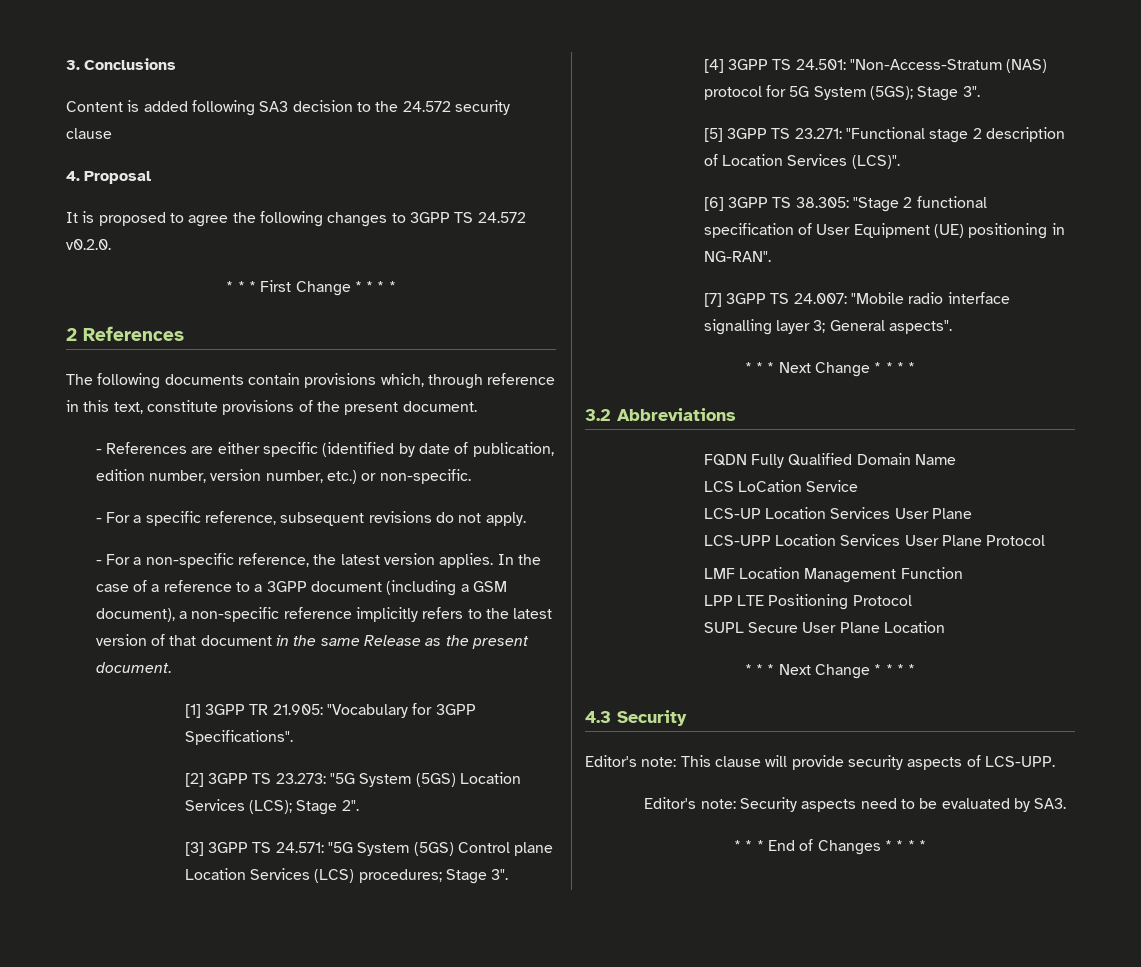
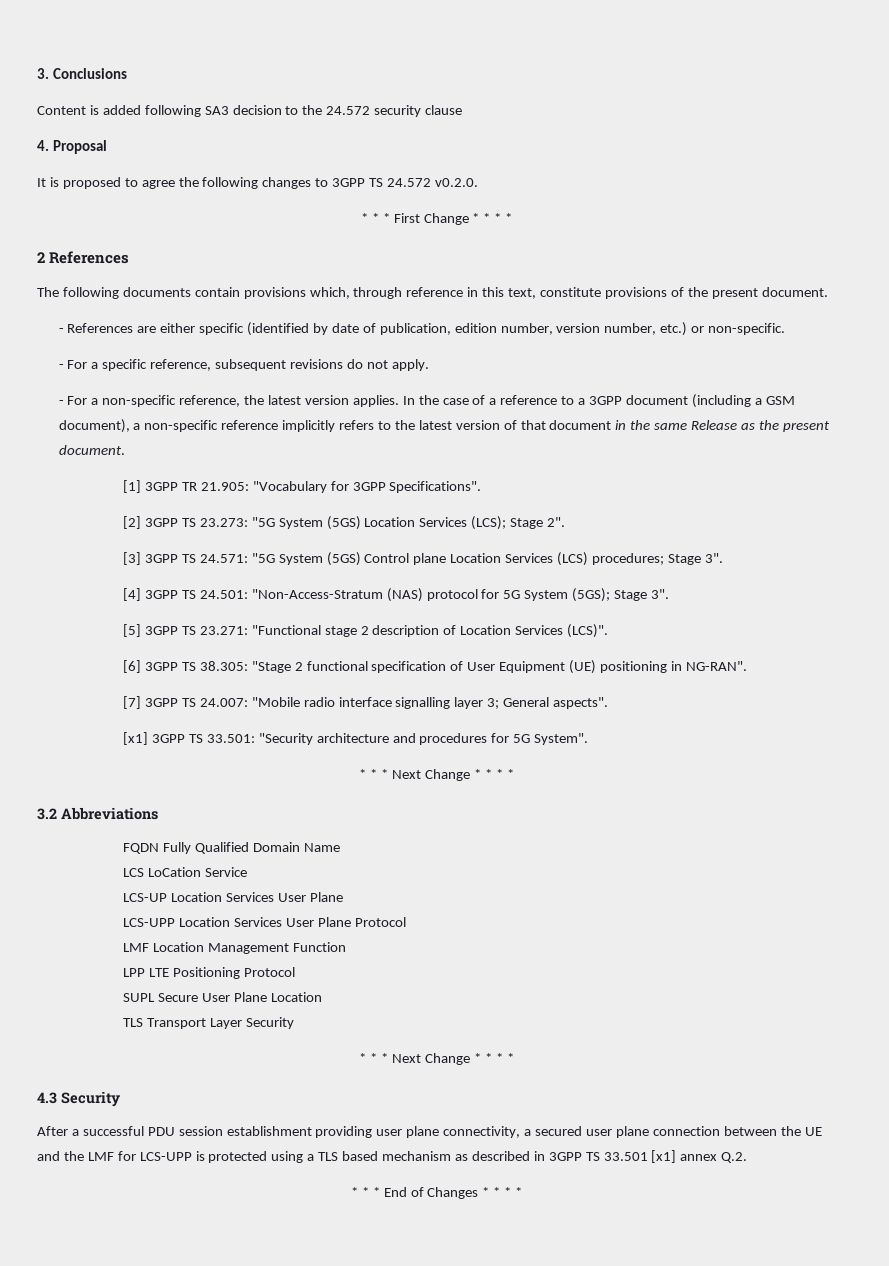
+ [x1] 3GPP TS 33.501: "Security architecture and procedures for 5G System".
+ TLS Transport Layer Security
- Editor's note: This clause will provide security aspects of LCS-UPP.
- Editor's note: Security aspects need to be evaluated by SA3.
+ After a successful PDU session establishment providing user plane connectivity, a secured user plane connection between the UE and the LMF for LCS-UPP is protected using a TLS based mechanism as described in 3GPP TS 33.501 [x1] annex Q.2.

